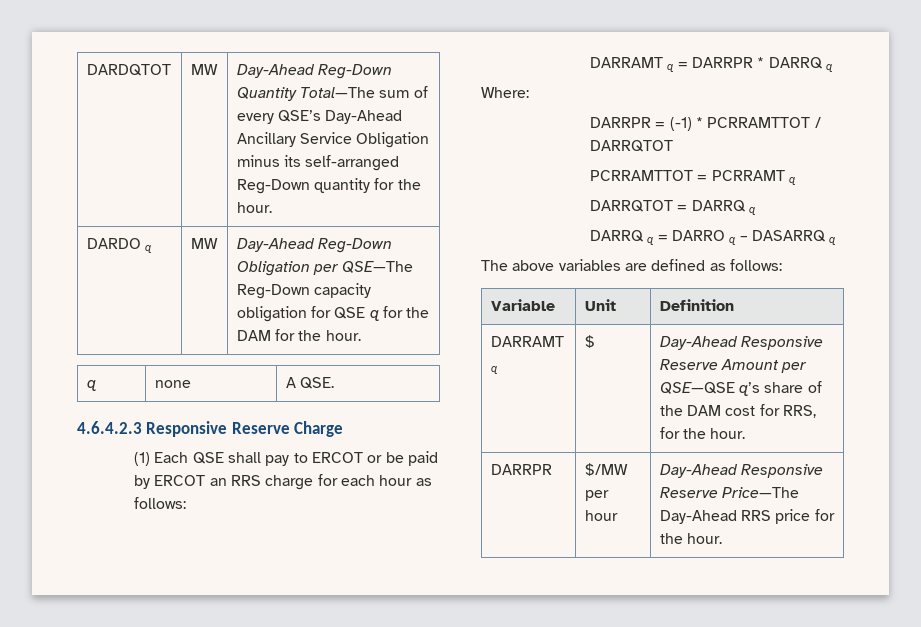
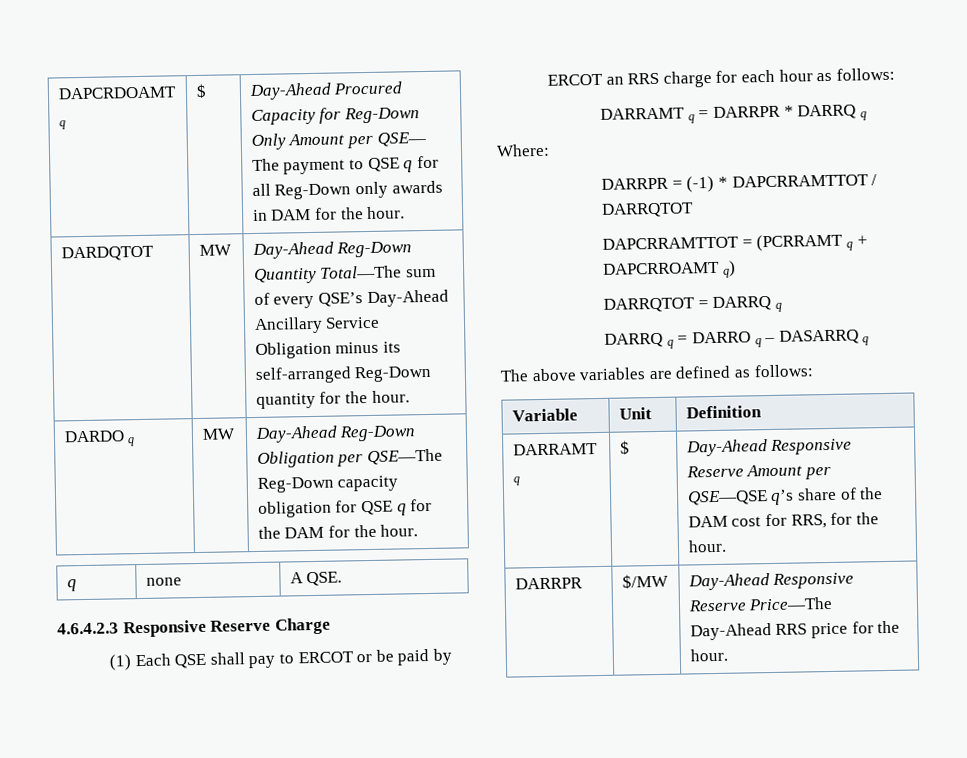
+ DAPCRDOAMT q | $ | Day-Ahead Procured Capacity for Reg-Down Only Amount per QSE— The payment to QSE q for all Reg-Down only awards in DAM for the hour.
- DARRPR = (-1) * PCRRAMTTOT / DARRQTOT
+ DARRPR = (-1) * DAPCRRAMTTOT / DARRQTOT
- PCRRAMTTOT = PCRRAMT q
+ DAPCRRAMTTOT = (PCRRAMT q + DAPCRROAMT q)
- DARRPR | $/MW per hour | Day-Ahead Responsive Reserve Price—The Day-Ahead RRS price for the hour.
+ DARRPR | $/MW | Day-Ahead Responsive Reserve Price—The Day-Ahead RRS price for the hour.

